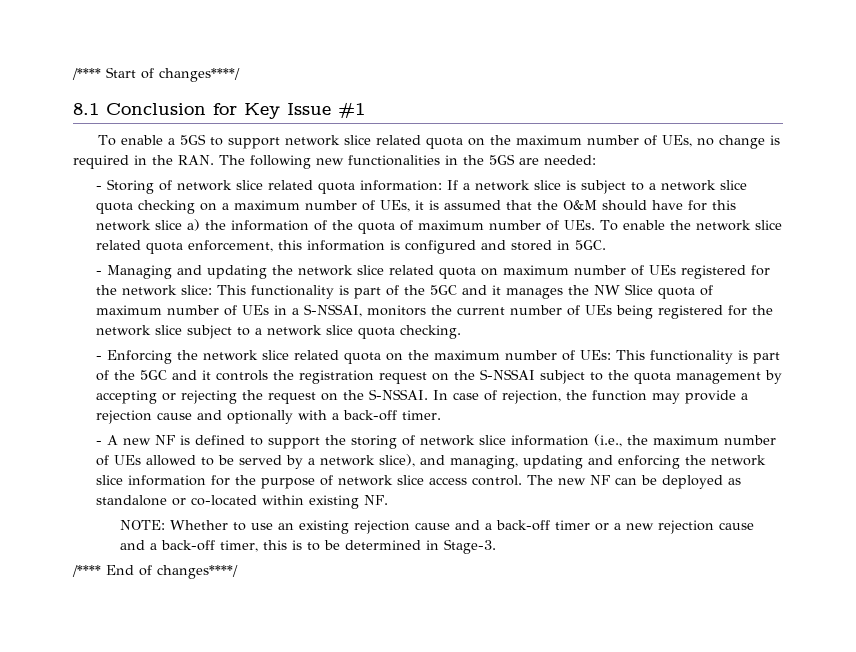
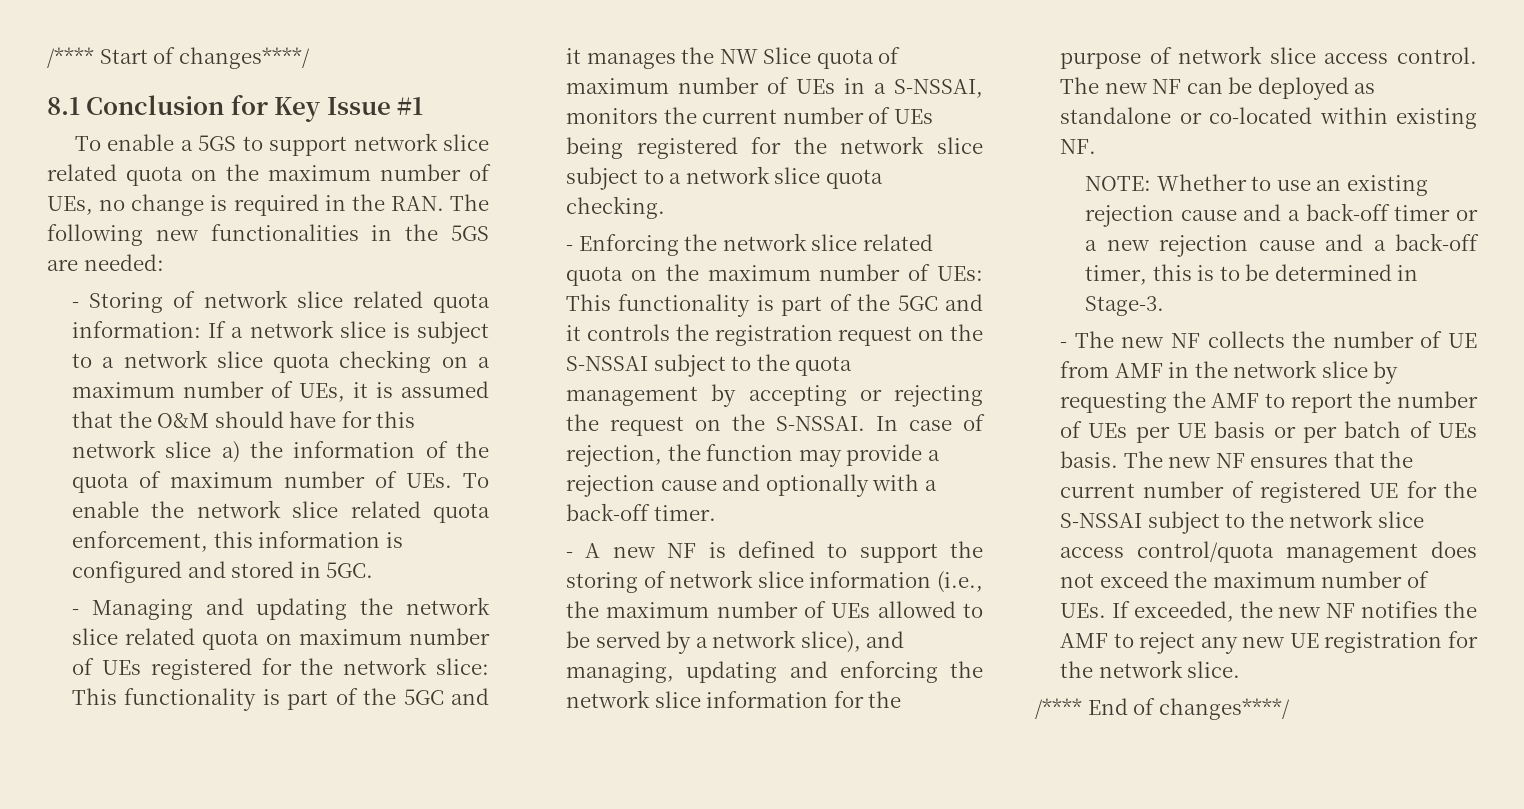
+ - The new NF collects the number of UE from AMF in the network slice by requesting the AMF to report the number of UEs per UE basis or per batch of UEs basis. The new NF ensures that the current number of registered UE for the S-NSSAI subject to the network slice access control/quota management does not exceed the maximum number of UEs. If exceeded, the new NF notifies the AMF to reject any new UE registration for the network slice.

